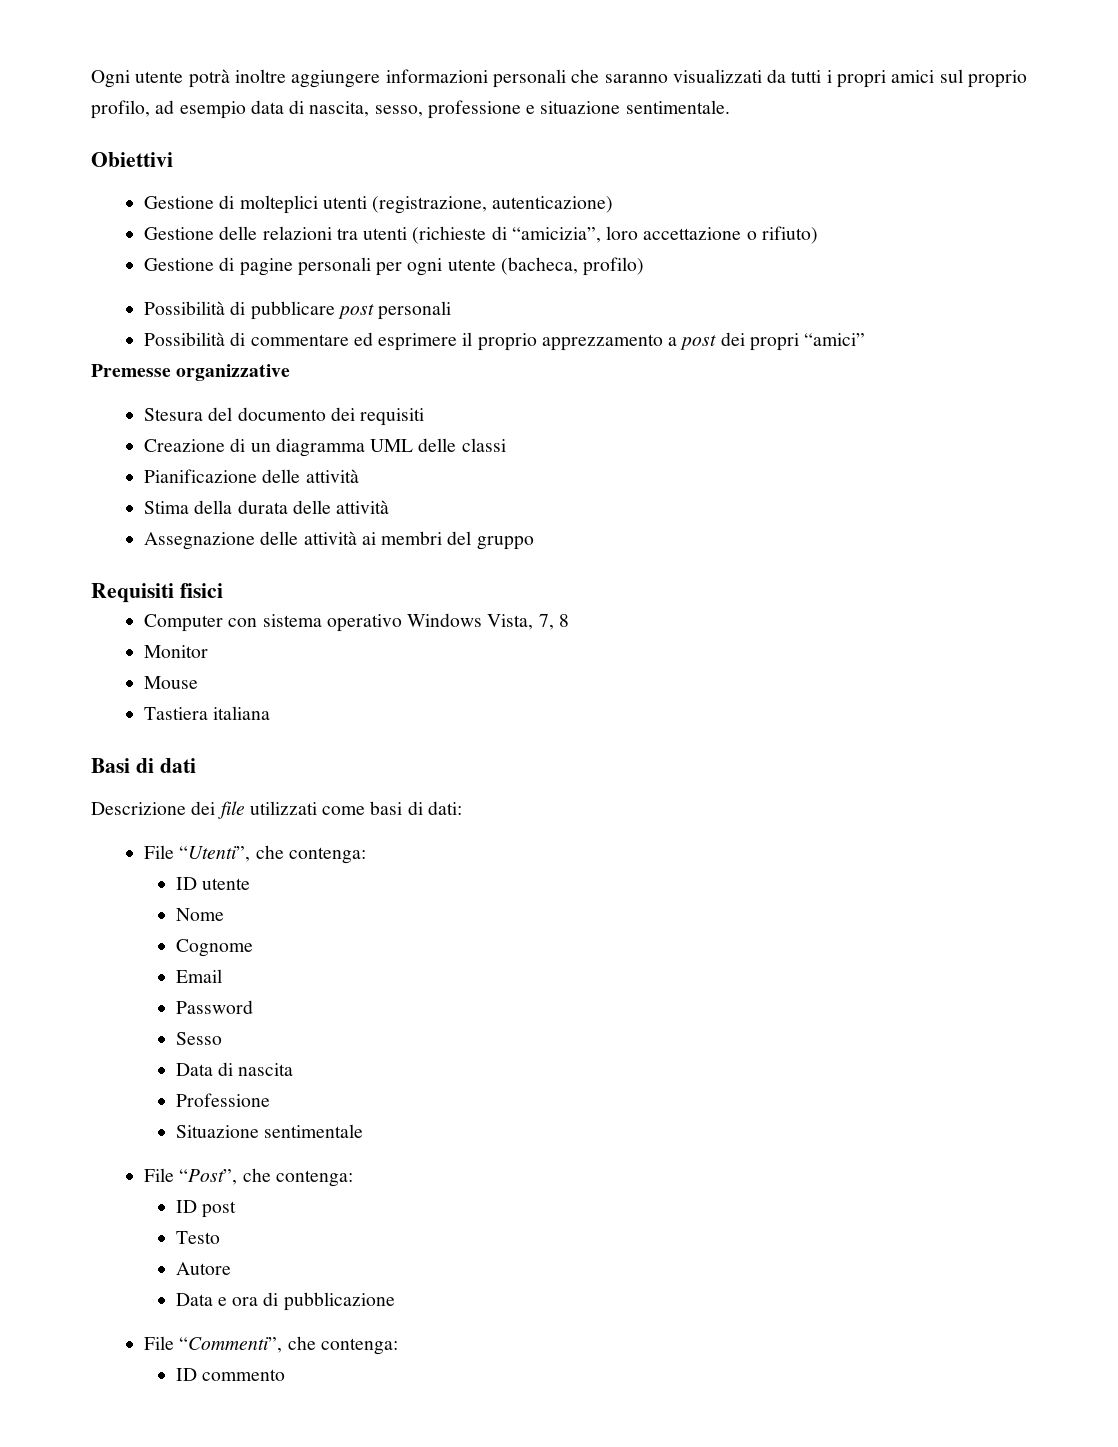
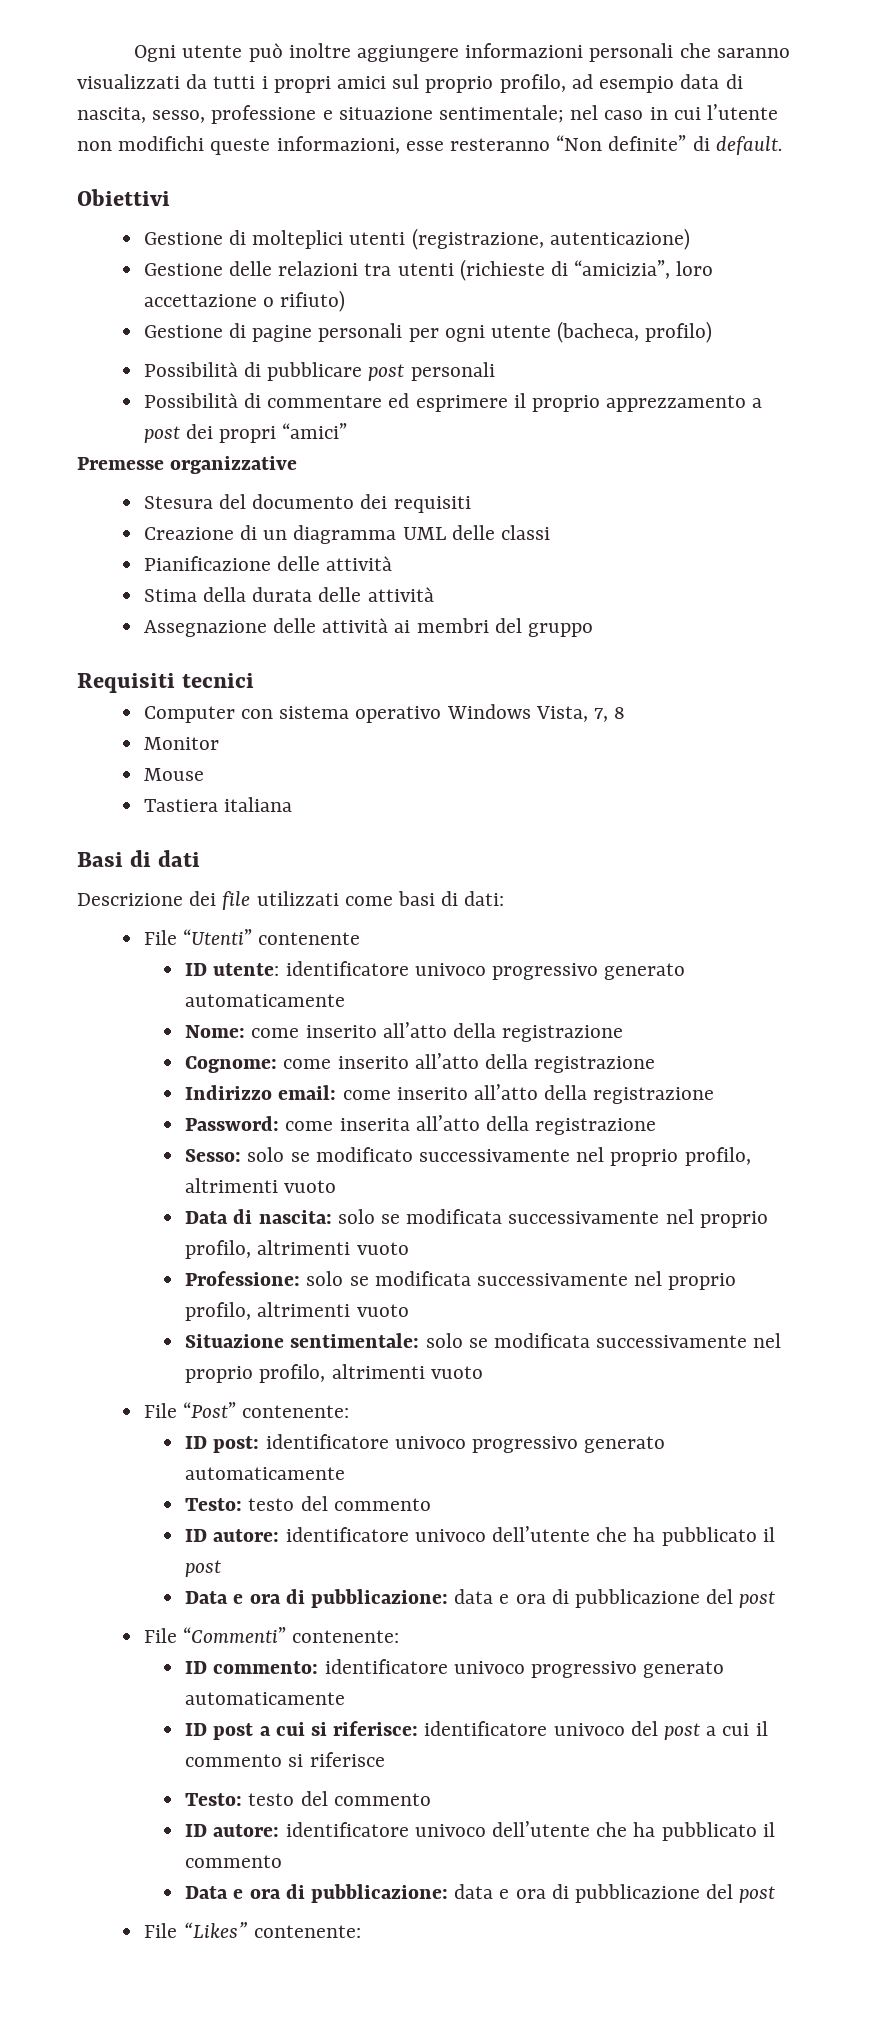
- Ogni utente potrà inoltre aggiungere informazioni personali che saranno visualizzati da tutti i propri amici sul proprio profilo, ad esempio data di nascita, sesso, professione e situazione sentimentale.
+ Ogni utente può inoltre aggiungere informazioni personali che saranno visualizzati da tutti i propri amici sul proprio profilo, ad esempio data di nascita, sesso, professione e situazione sentimentale; nel caso in cui l’utente non modifichi queste informazioni, esse resteranno “Non definite” di default.
- Requisiti fisici
+ Requisiti tecnici
- File “Utenti”, che contenga:
- ID utente
- Nome
- Cognome
- Email
- Password
- Sesso
- Data di nascita
- Professione
- Situazione sentimentale
- File “Post”, che contenga:
- ID post
- Testo
- Autore
- Data e ora di pubblicazione
- File “Commenti”, che contenga:
- ID commento
+ File “Utenti” contenente
+ ID utente: identificatore univoco progressivo generato automaticamente
+ Nome: come inserito all’atto della registrazione
+ Cognome: come inserito all’atto della registrazione
+ Indirizzo email: come inserito all’atto della registrazione
+ Password: come inserita all’atto della registrazione
+ Sesso: solo se modificato successivamente nel proprio profilo, altrimenti vuoto
+ Data di nascita: solo se modificata successivamente nel proprio profilo, altrimenti vuoto
+ Professione: solo se modificata successivamente nel proprio profilo, altrimenti vuoto
+ Situazione sentimentale: solo se modificata successivamente nel proprio profilo, altrimenti vuoto
+ File “Post” contenente:
+ ID post: identificatore univoco progressivo generato automaticamente
+ Testo: testo del commento
+ ID autore: identificatore univoco dell’utente che ha pubblicato il post
+ Data e ora di pubblicazione: data e ora di pubblicazione del post
+ File “Commenti” contenente:
+ ID commento: identificatore univoco progressivo generato automaticamente
+ ID post a cui si riferisce: identificatore univoco del post a cui il commento si riferisce
+ Testo: testo del commento
+ ID autore: identificatore univoco dell’utente che ha pubblicato il commento
+ Data e ora di pubblicazione: data e ora di pubblicazione del post
+ File “Likes” contenente:

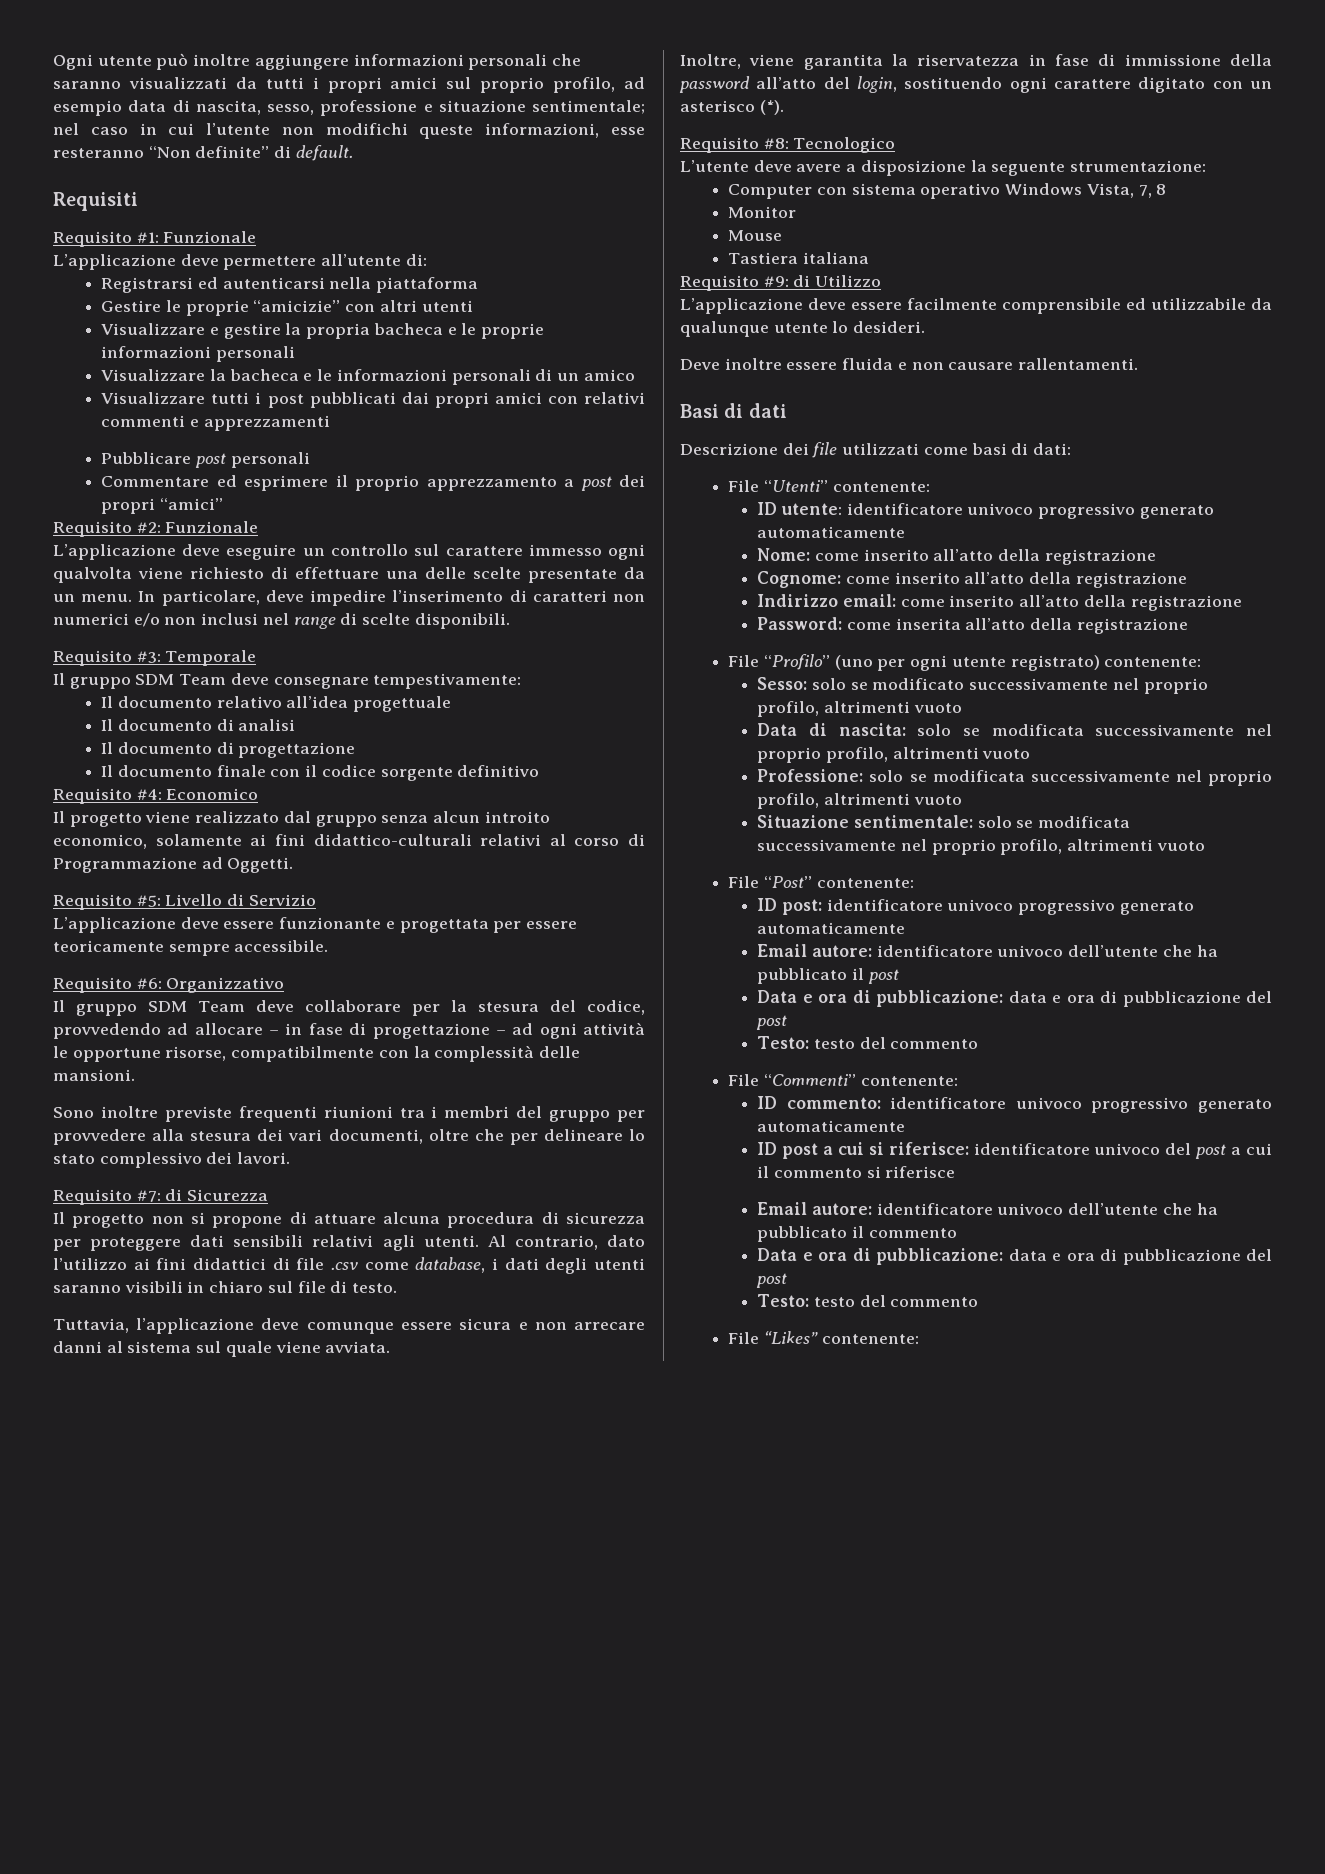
- Obiettivi
- Gestione di molteplici utenti (registrazione, autenticazione)
- Gestione delle relazioni tra utenti (richieste di “amicizia”, loro accettazione o rifiuto)
- Gestione di pagine personali per ogni utente (bacheca, profilo)
- Possibilità di pubblicare post personali
+ Requisiti
+ Requisito #1: Funzionale
+ L’applicazione deve permettere all’utente di:
+ Registrarsi ed autenticarsi nella piattaforma
+ Gestire le proprie “amicizie” con altri utenti
+ Visualizzare e gestire la propria bacheca e le proprie informazioni personali
+ Visualizzare la bacheca e le informazioni personali di un amico
+ Visualizzare tutti i post pubblicati dai propri amici con relativi commenti e apprezzamenti
+ Pubblicare post personali
- Possibilità di commentare ed esprimere il proprio apprezzamento a post dei propri “amici”
+ Commentare ed esprimere il proprio apprezzamento a post dei propri “amici”
- Premesse organizzative
- Stesura del documento dei requisiti
- Creazione di un diagramma UML delle classi
- Pianificazione delle attività
- Stima della durata delle attività
- Assegnazione delle attività ai membri del gruppo
- Requisiti tecnici
+ Requisito #2: Funzionale
+ L’applicazione deve eseguire un controllo sul carattere immesso ogni qualvolta viene richiesto di effettuare una delle scelte presentate da un menu. In particolare, deve impedire l’inserimento di caratteri non numerici e/o non inclusi nel range di scelte disponibili.
+ Requisito #3: Temporale
+ Il gruppo SDM Team deve consegnare tempestivamente:
+ Il documento relativo all’idea progettuale
+ Il documento di analisi
+ Il documento di progettazione
+ Il documento finale con il codice sorgente definitivo
+ Requisito #4: Economico
+ Il progetto viene realizzato dal gruppo senza alcun introito economico, solamente ai fini didattico-culturali relativi al corso di Programmazione ad Oggetti.
+ Requisito #5: Livello di Servizio
+ L’applicazione deve essere funzionante e progettata per essere teoricamente sempre accessibile.
+ Requisito #6: Organizzativo
+ Il gruppo SDM Team deve collaborare per la stesura del codice, provvedendo ad allocare – in fase di progettazione – ad ogni attività le opportune risorse, compatibilmente con la complessità delle mansioni.
+ Sono inoltre previste frequenti riunioni tra i membri del gruppo per provvedere alla stesura dei vari documenti, oltre che per delineare lo stato complessivo dei lavori.
+ Requisito #7: di Sicurezza
+ Il progetto non si propone di attuare alcuna procedura di sicurezza per proteggere dati sensibili relativi agli utenti. Al contrario, dato l’utilizzo ai fini didattici di file .csv come database, i dati degli utenti saranno visibili in chiaro sul file di testo.
+ Tuttavia, l’applicazione deve comunque essere sicura e non arrecare danni al sistema sul quale viene avviata.
+ Inoltre, viene garantita la riservatezza in fase di immissione della password all’atto del login, sostituendo ogni carattere digitato con un asterisco (*).
+ Requisito #8: Tecnologico
+ L’utente deve avere a disposizione la seguente strumentazione:
+ Requisito #9: di Utilizzo
+ L’applicazione deve essere facilmente comprensibile ed utilizzabile da qualunque utente lo desideri.
+ Deve inoltre essere fluida e non causare rallentamenti.
- File “Utenti” contenente
+ File “Utenti” contenente:
+ File “Profilo” (uno per ogni utente registrato) contenente:
  ID post: identificatore univoco progressivo generato automaticamente
+ Email autore: identificatore univoco dell’utente che ha pubblicato il post
+ Data e ora di pubblicazione: data e ora di pubblicazione del post
  Testo: testo del commento
- ID autore: identificatore univoco dell’utente che ha pubblicato il post
- Data e ora di pubblicazione: data e ora di pubblicazione del post
  ID post a cui si riferisce: identificatore univoco del post a cui il commento si riferisce
+ Email autore: identificatore univoco dell’utente che ha pubblicato il commento
+ Data e ora di pubblicazione: data e ora di pubblicazione del post
  Testo: testo del commento
- ID autore: identificatore univoco dell’utente che ha pubblicato il commento
- Data e ora di pubblicazione: data e ora di pubblicazione del post

